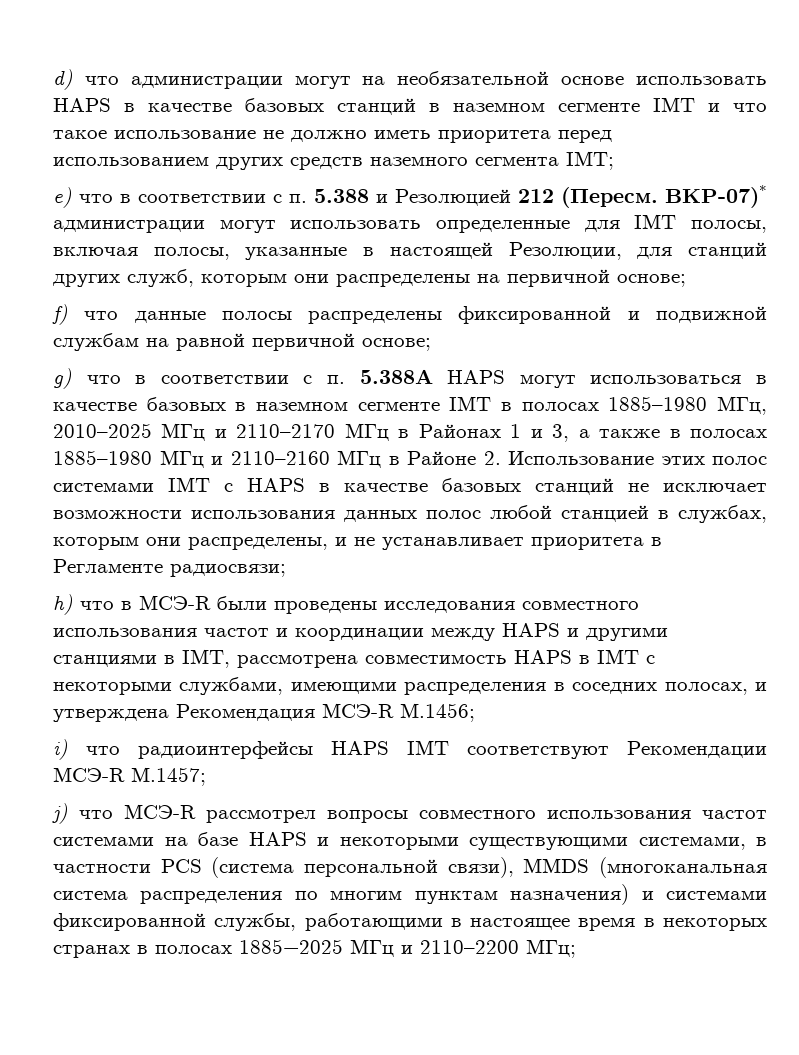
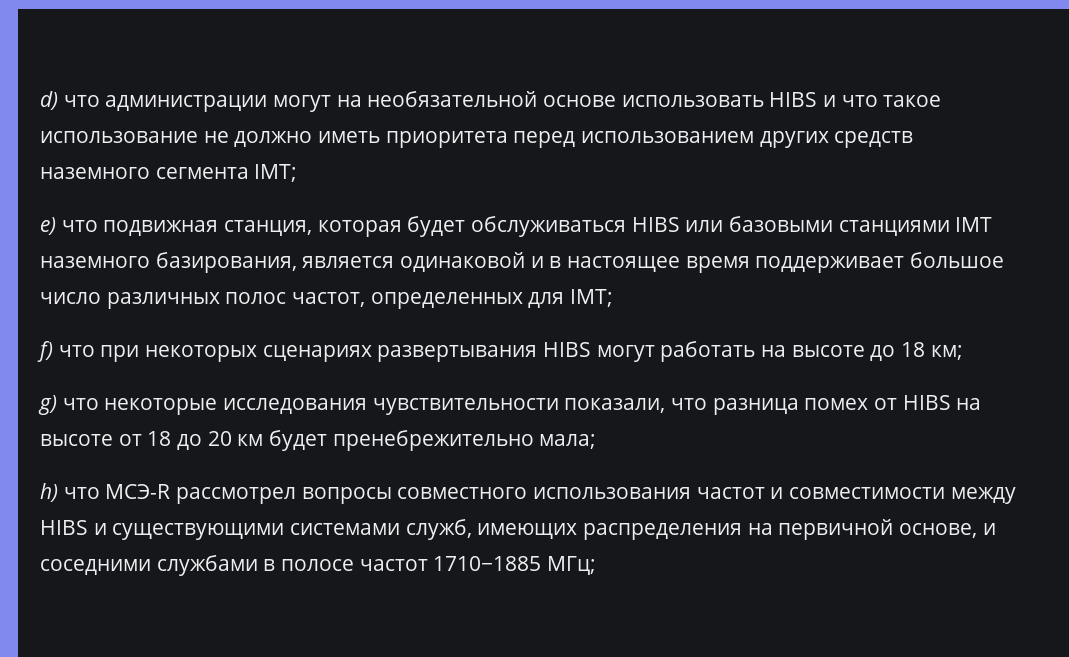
- d) что администрации могут на необязательной основе использовать HAPS в качестве базовых станций в наземном сегменте IMT и что такое использование не должно иметь приоритета перед использованием других средств наземного сегмента IMT;
+ d) что администрации могут на необязательной основе использовать HIBS и что такое использование не должно иметь приоритета перед использованием других средств наземного сегмента IMT;
- e) что в соответствии с п. 5.388 и Резолюцией 212 (Пересм. ВКР-07)* администрации могут использовать определенные для IMT полосы, включая полосы, указанные в настоящей Резолюции, для станций других служб, которым они распределены на первичной основе;
- f) что данные полосы распределены фиксированной и подвижной службам на равной первичной основе;
- g) что в соответствии с п. 5.388А HAPS могут использоваться в качестве базовых в наземном сегменте IMT в полосах 1885–1980 МГц, 2010–2025 МГц и 2110–2170 МГц в Районах 1 и 3, а также в полосах 1885–1980 МГц и 2110–2160 МГц в Районе 2. Использование этих полос системами IMT с HAPS в качестве базовых станций не исключает возможности использования данных полос любой станцией в службах, которым они распределены, и не устанавливает приоритета в Регламенте радиосвязи;
- h) что в МСЭ-R были проведены исследования совместного использования частот и координации между HAPS и другими станциями в IMT, рассмотрена совместимость HAPS в IMT с некоторыми службами, имеющими распределения в соседних полосах, и утверждена Рекомендация МСЭ-R М.1456;
- i) что радиоинтерфейсы HAPS IMT соответствуют Рекомендации МСЭ-R М.1457;
- j) что МСЭ-R рассмотрел вопросы совместного использования частот системами на базе HAPS и некоторыми существующими системами, в частности PCS (система персональной связи), MMDS (многоканальная система распределения по многим пунктам назначения) и системами фиксированной службы, работающими в настоящее время в некоторых странах в полосах 1885−2025 МГц и 2110–2200 МГц;
+ e) что подвижная станция, которая будет обслуживаться HIBS или базовыми станциями IMT наземного базирования, является одинаковой и в настоящее время поддерживает большое число различных полос частот, определенных для IMT;
+ f) что при некоторых сценариях развертывания HIBS могут работать на высоте до 18 км;
+ g) что некоторые исследования чувствительности показали, что разница помех от HIBS на высоте от 18 до 20 км будет пренебрежительно мала;
+ h) что МСЭ-R рассмотрел вопросы совместного использования частот и совместимости между HIBS и существующими системами служб, имеющих распределения на первичной основе, и соседними службами в полосе частот 1710−1885 МГц;

